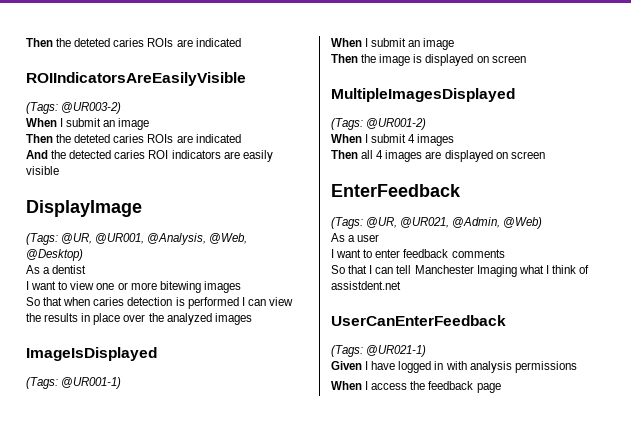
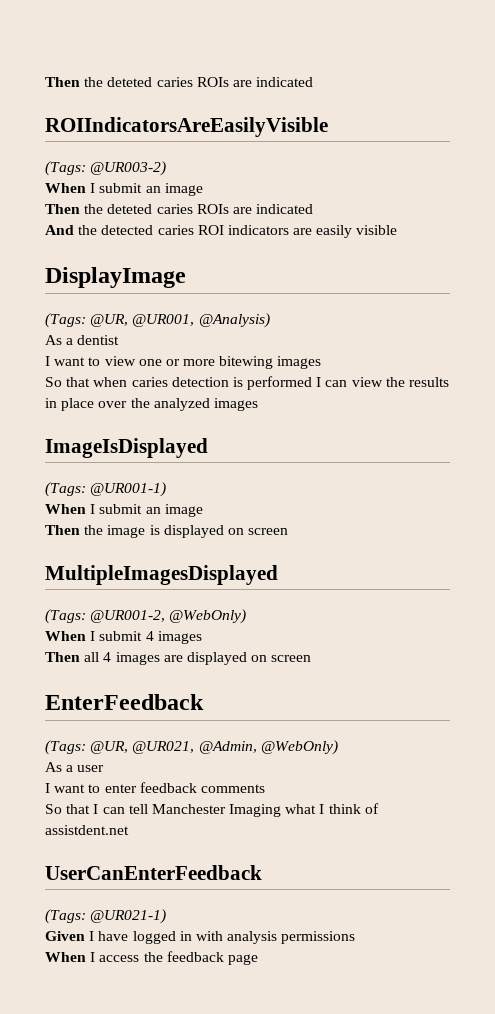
- (Tags: @UR, @UR001, @Analysis, @Web, @Desktop)
+ (Tags: @UR, @UR001, @Analysis)
- (Tags: @UR001-2)
+ (Tags: @UR001-2, @WebOnly)
- (Tags: @UR, @UR021, @Admin, @Web)
+ (Tags: @UR, @UR021, @Admin, @WebOnly)

